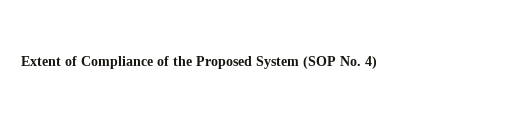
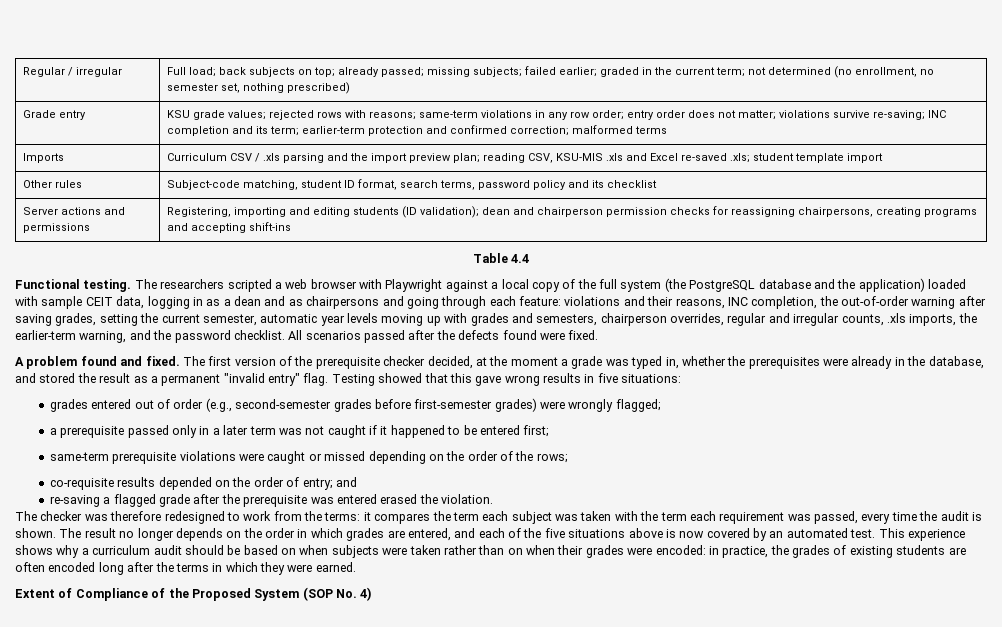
+ Regular / irregular | Full load; back subjects on top; already passed; missing subjects; failed earlier; graded in the current term; not determined (no enrollment, no semester set, nothing prescribed)
+ Grade entry | KSU grade values; rejected rows with reasons; same-term violations in any row order; entry order does not matter; violations survive re-saving; INC completion and its term; earlier-term protection and confirmed correction; malformed terms
+ Imports | Curriculum CSV / .xls parsing and the import preview plan; reading CSV, KSU-MIS .xls and Excel re-saved .xls; student template import
+ Other rules | Subject-code matching, student ID format, search terms, password policy and its checklist
+ Server actions and permissions | Registering, importing and editing students (ID validation); dean and chairperson permission checks for reassigning chairpersons, creating programs and accepting shift-ins
+ Table 4.4
+ Functional testing. The researchers scripted a web browser with Playwright against a local copy of the full system (the PostgreSQL database and the application) loaded with sample CEIT data, logging in as a dean and as chairpersons and going through each feature: violations and their reasons, INC completion, the out-of-order warning after saving grades, setting the current semester, automatic year levels moving up with grades and semesters, chairperson overrides, regular and irregular counts, .xls imports, the earlier-term warning, and the password checklist. All scenarios passed after the defects found were fixed.
+ A problem found and fixed. The first version of the prerequisite checker decided, at the moment a grade was typed in, whether the prerequisites were already in the database, and stored the result as a permanent "invalid entry" flag. Testing showed that this gave wrong results in five situations:
+ grades entered out of order (e.g., second-semester grades before first-semester grades) were wrongly flagged;
+ a prerequisite passed only in a later term was not caught if it happened to be entered first;
+ same-term prerequisite violations were caught or missed depending on the order of the rows;
+ co-requisite results depended on the order of entry; and
+ re-saving a flagged grade after the prerequisite was entered erased the violation.
+ The checker was therefore redesigned to work from the terms: it compares the term each subject was taken with the term each requirement was passed, every time the audit is shown. The result no longer depends on the order in which grades are entered, and each of the five situations above is now covered by an automated test. This experience shows why a curriculum audit should be based on when subjects were taken rather than on when their grades were encoded: in practice, the grades of existing students are often encoded long after the terms in which they were earned.

